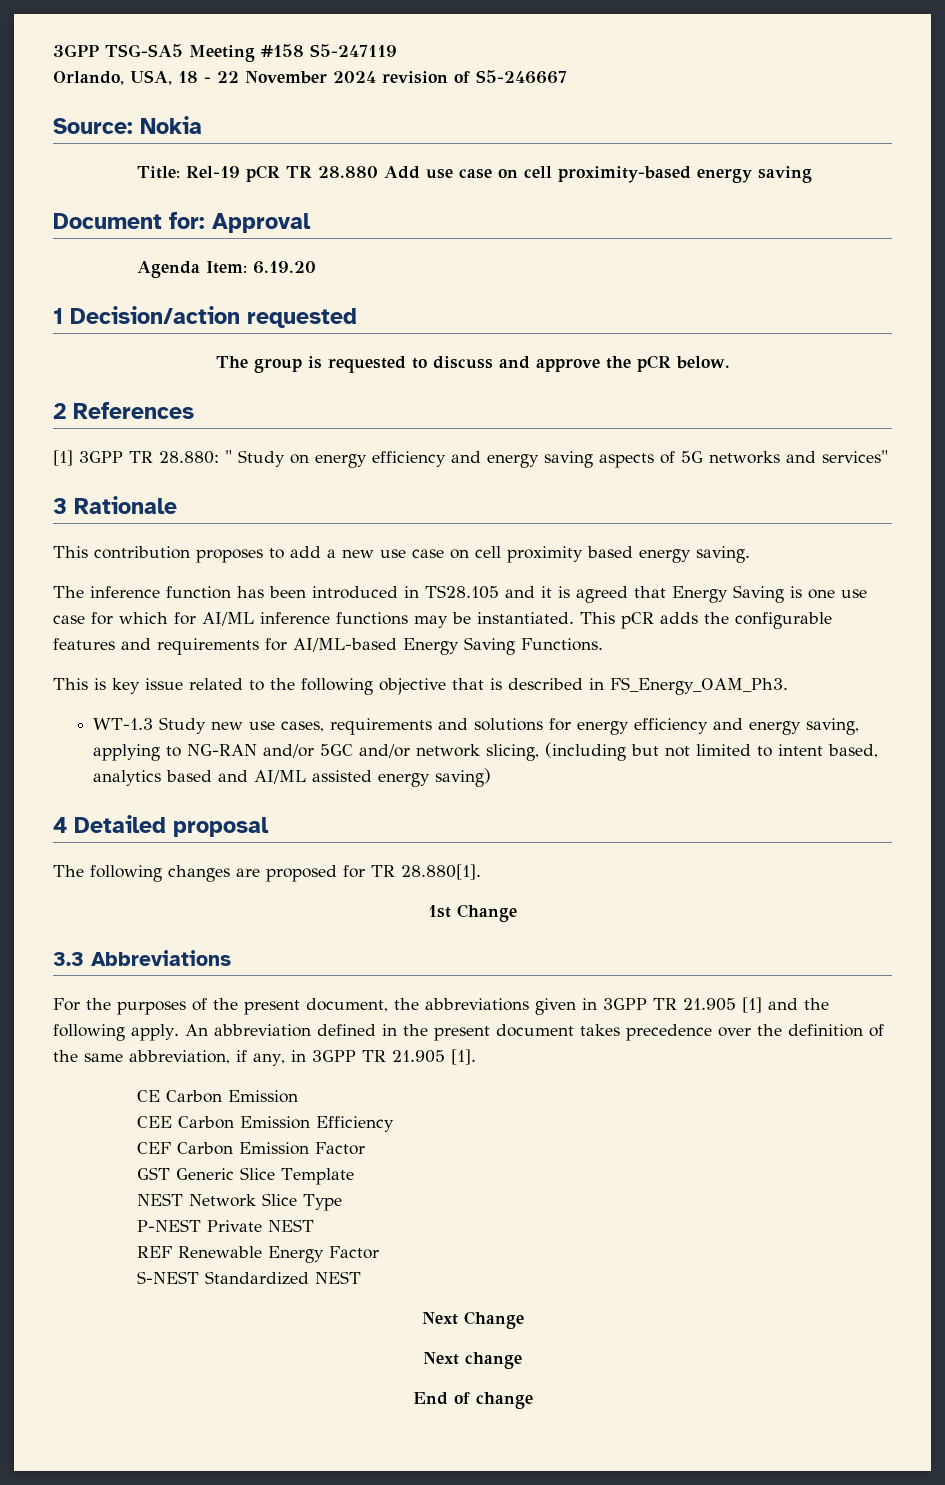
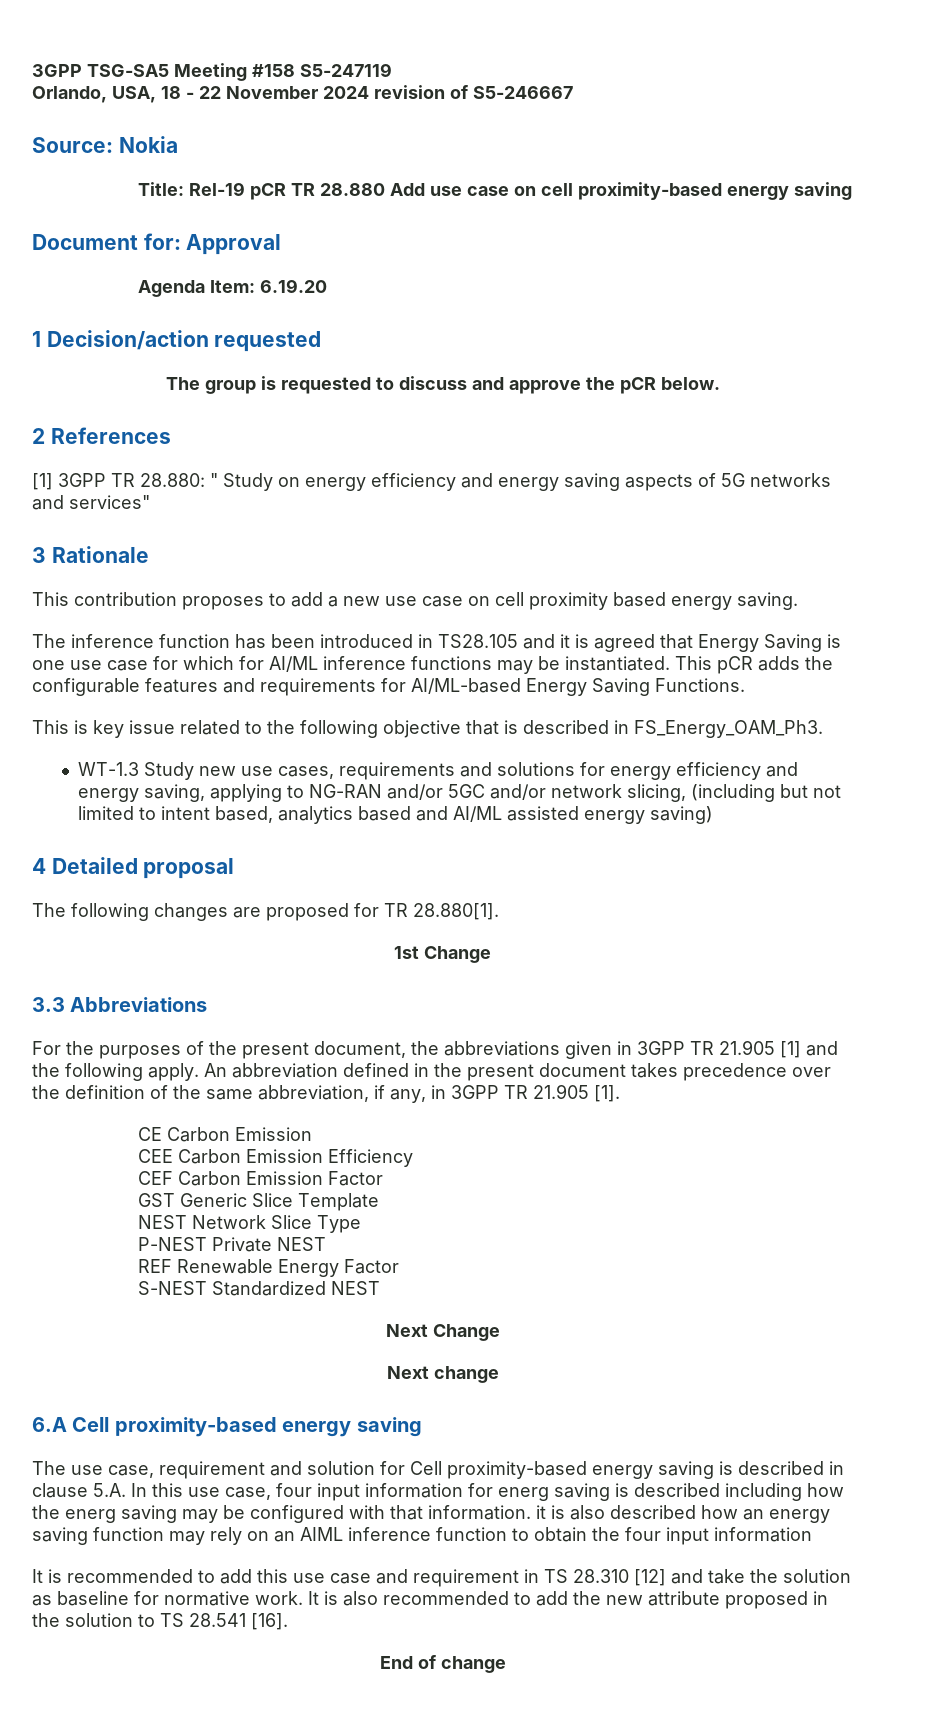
+ 6.A Cell proximity-based energy saving
+ The use case, requirement and solution for Cell proximity-based energy saving is described in clause 5.A. In this use case, four input information for energ saving is described including how the energ saving may be configured with that information. it is also described how an energy saving function may rely on an AIML inference function to obtain the four input information
+ It is recommended to add this use case and requirement in TS 28.310 [12] and take the solution as baseline for normative work. It is also recommended to add the new attribute proposed in the solution to TS 28.541 [16].

